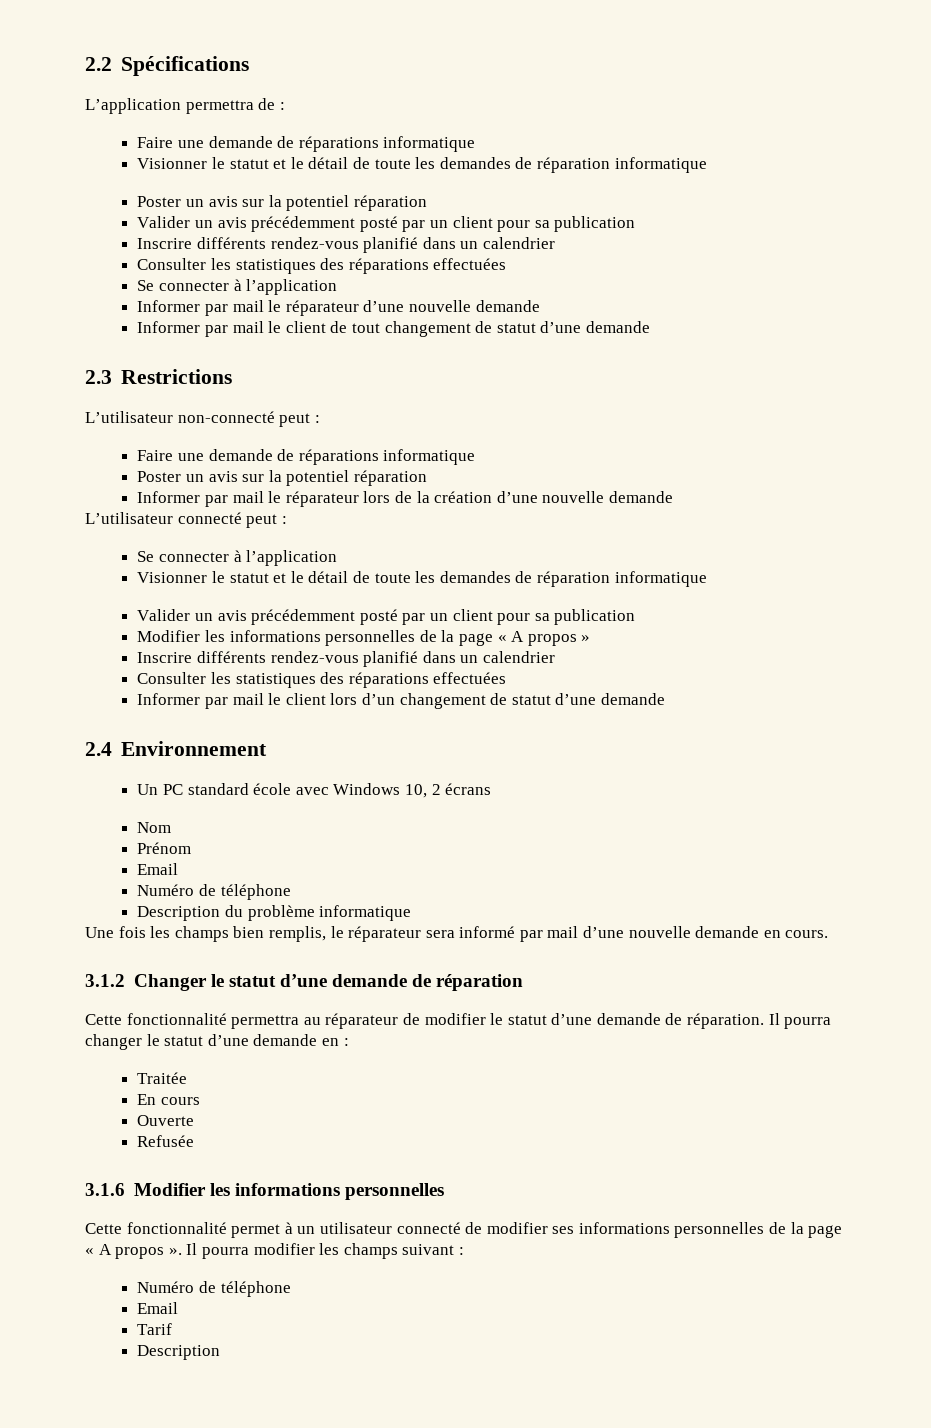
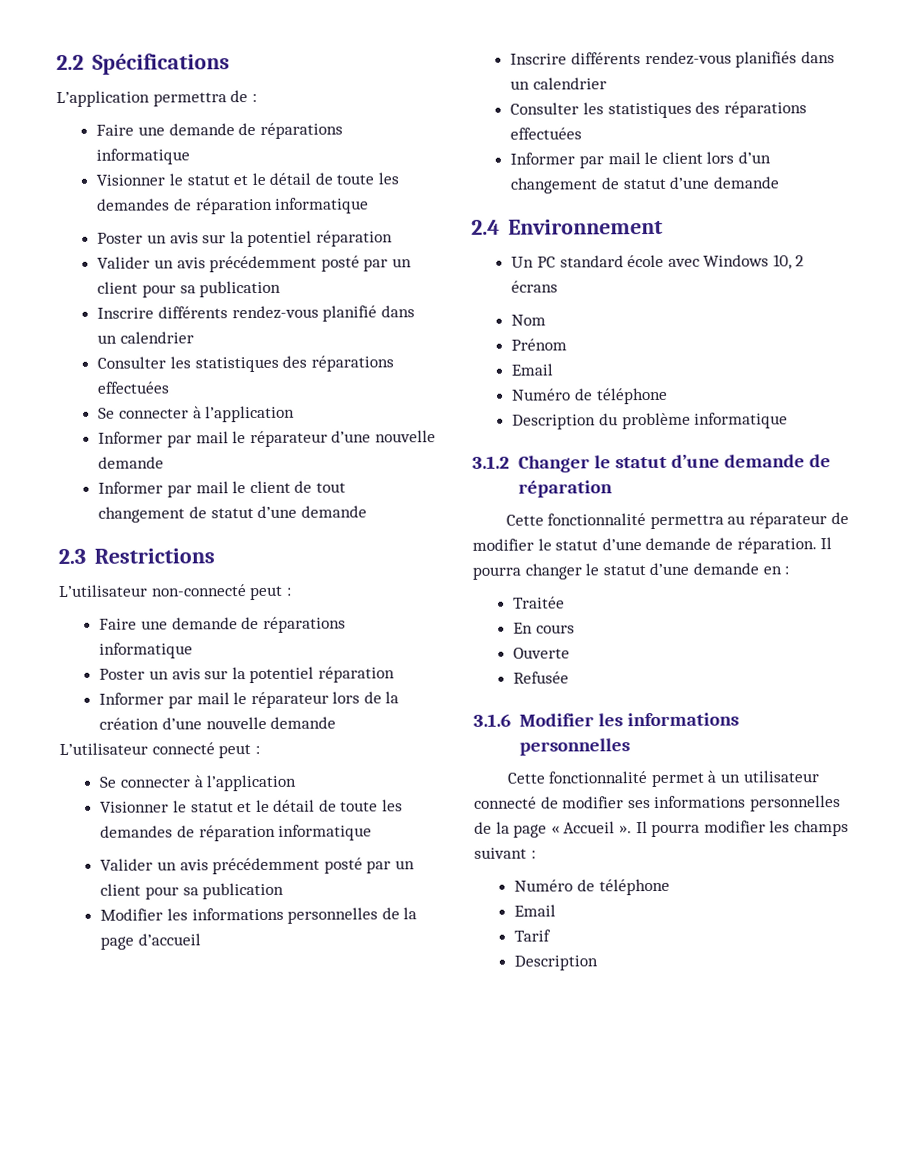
- Modifier les informations personnelles de la page « A propos »
- Inscrire différents rendez-vous planifié dans un calendrier
+ Modifier les informations personnelles de la page d’accueil
+ Inscrire différents rendez-vous planifiés dans un calendrier
- Une fois les champs bien remplis, le réparateur sera informé par mail d’une nouvelle demande en cours.
- Cette fonctionnalité permet à un utilisateur connecté de modifier ses informations personnelles de la page « A propos ».
+ Cette fonctionnalité permet à un utilisateur connecté de modifier ses informations personnelles de la page « Accueil ».

